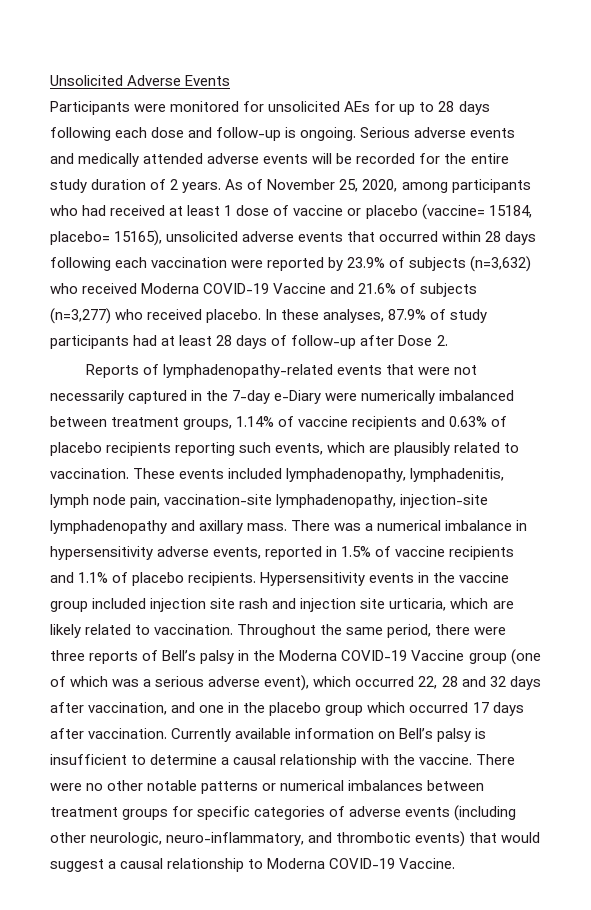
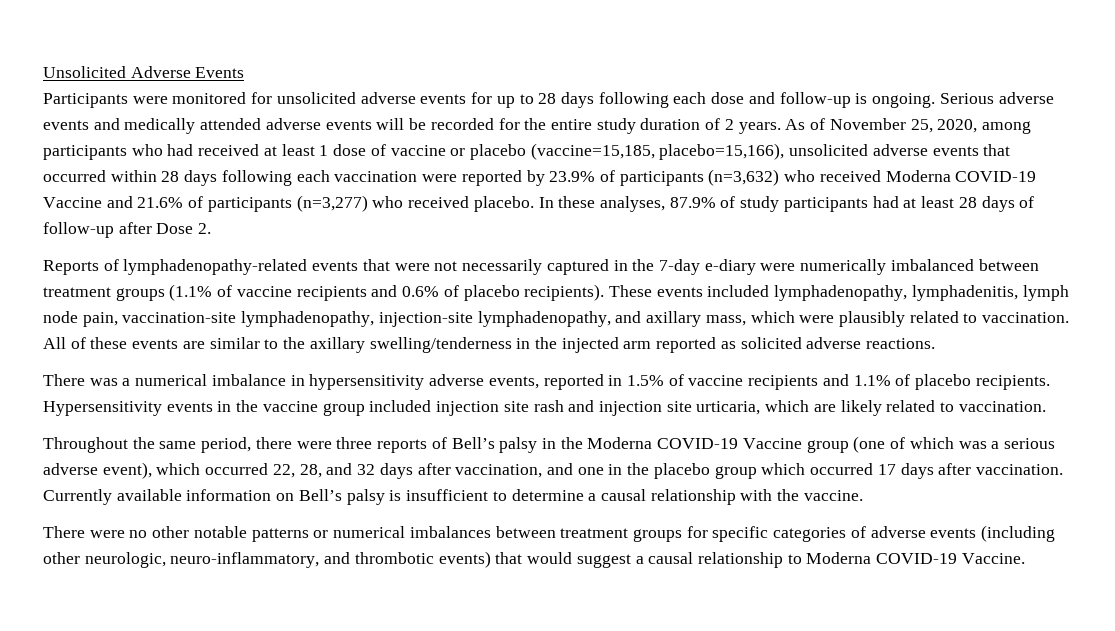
- Participants were monitored for unsolicited AEs for up to 28 days following each dose and follow-up is ongoing.
+ Participants were monitored for unsolicited adverse events for up to 28 days following each dose and follow-up is ongoing.
- As of November 25, 2020, among participants who had received at least 1 dose of vaccine or placebo (vaccine= 15184, placebo= 15165), unsolicited adverse events that occurred within 28 days following each vaccination were reported by 23.9% of subjects (n=3,632) who received Moderna COVID-19 Vaccine and 21.6% of subjects (n=3,277) who received placebo.
+ As of November 25, 2020, among participants who had received at least 1 dose of vaccine or placebo (vaccine=15,185, placebo=15,166), unsolicited adverse events that occurred within 28 days following each vaccination were reported by 23.9% of participants (n=3,632) who received Moderna COVID-19 Vaccine and 21.6% of participants (n=3,277) who received placebo.
- Reports of lymphadenopathy-related events that were not necessarily captured in the 7-day e-Diary were numerically imbalanced between treatment groups, 1.14% of vaccine recipients and 0.63% of placebo recipients reporting such events, which are plausibly related to vaccination.
+ Reports of lymphadenopathy-related events that were not necessarily captured in the 7-day e-diary were numerically imbalanced between treatment groups (1.1% of vaccine recipients and 0.6% of placebo recipients).
- These events included lymphadenopathy, lymphadenitis, lymph node pain, vaccination-site lymphadenopathy, injection-site lymphadenopathy and axillary mass. There was a numerical imbalance in hypersensitivity adverse events, reported in 1.5% of vaccine recipients and 1.1% of placebo recipients.
+ These events included lymphadenopathy, lymphadenitis, lymph node pain, vaccination-site lymphadenopathy, injection-site lymphadenopathy, and axillary mass, which were plausibly related to vaccination. All of these events are similar to the axillary swelling/tenderness in the injected arm reported as solicited adverse reactions.
+ There was a numerical imbalance in hypersensitivity adverse events, reported in 1.5% of vaccine recipients and 1.1% of placebo recipients.
- Hypersensitivity events in the vaccine group included injection site rash and injection site urticaria, which are likely related to vaccination. Throughout the same period, there were three reports of Bell’s palsy in the Moderna COVID-19 Vaccine group (one of which was a serious adverse event), which occurred 22, 28 and 32 days after vaccination, and one in the placebo group which occurred 17 days after vaccination.
+ Hypersensitivity events in the vaccine group included injection site rash and injection site urticaria, which are likely related to vaccination.
+ Throughout the same period, there were three reports of Bell’s palsy in the Moderna COVID-19 Vaccine group (one of which was a serious adverse event), which occurred 22, 28, and 32 days after vaccination, and one in the placebo group which occurred 17 days after vaccination.
- Currently available information on Bell’s palsy is insufficient to determine a causal relationship with the vaccine. There were no other notable patterns or numerical imbalances between treatment groups for specific categories of adverse events (including other neurologic, neuro-inflammatory, and thrombotic events) that would suggest a causal relationship to Moderna COVID-19 Vaccine.
+ Currently available information on Bell’s palsy is insufficient to determine a causal relationship with the vaccine.
+ There were no other notable patterns or numerical imbalances between treatment groups for specific categories of adverse events (including other neurologic, neuro-inflammatory, and thrombotic events) that would suggest a causal relationship to Moderna COVID-19 Vaccine.

